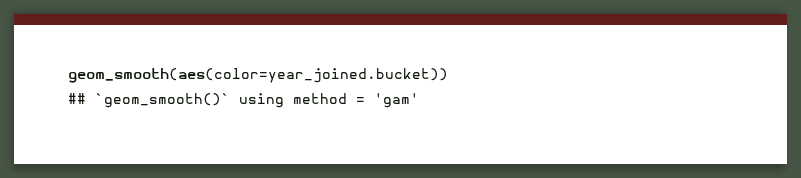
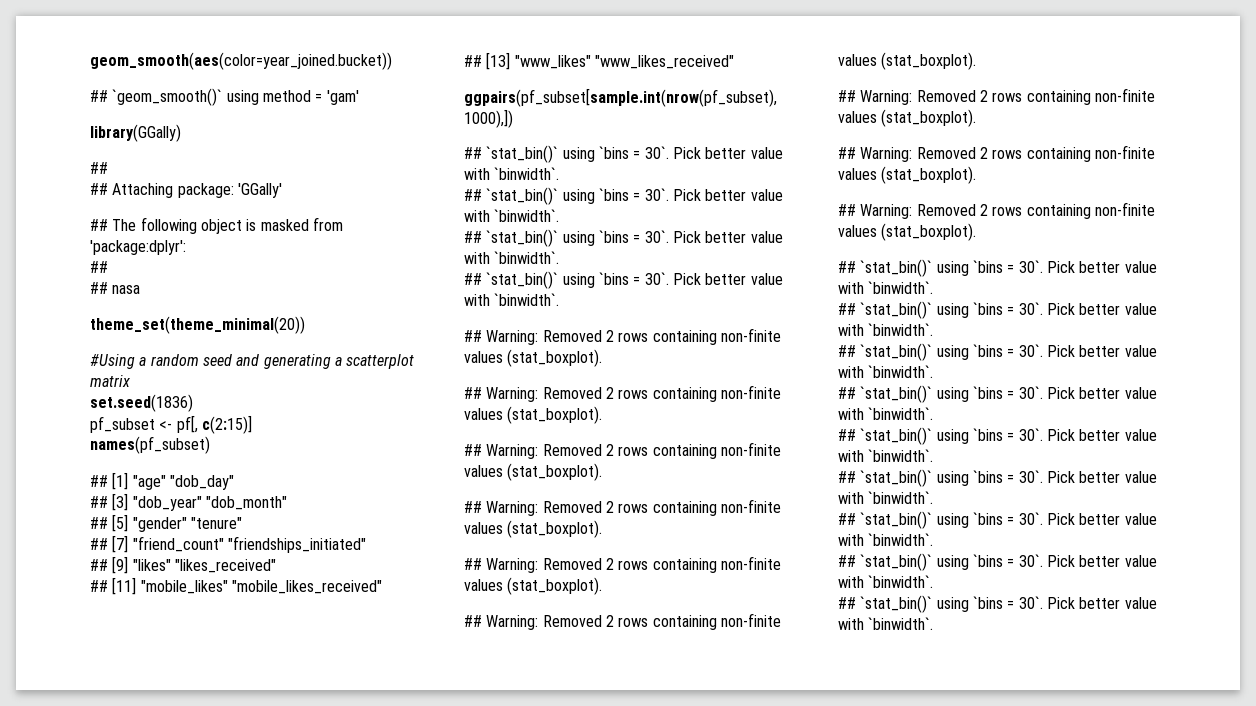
+ library(GGally)
+ ##
+ ## Attaching package: 'GGally'
+ ## The following object is masked from 'package:dplyr':
+ ##
+ ## nasa
+ theme_set(theme_minimal(20))
+ #Using a random seed and generating a scatterplot matrix
+ set.seed(1836)
+ pf_subset <- pf[, c(2:15)]
+ names(pf_subset)
+ ## [1] "age" "dob_day"
+ ## [3] "dob_year" "dob_month"
+ ## [5] "gender" "tenure"
+ ## [7] "friend_count" "friendships_initiated"
+ ## [9] "likes" "likes_received"
+ ## [11] "mobile_likes" "mobile_likes_received"
+ ## [13] "www_likes" "www_likes_received"
+ ggpairs(pf_subset[sample.int(nrow(pf_subset), 1000),])
+ ## `stat_bin()` using `bins = 30`. Pick better value with `binwidth`.
+ ## `stat_bin()` using `bins = 30`. Pick better value with `binwidth`.
+ ## `stat_bin()` using `bins = 30`. Pick better value with `binwidth`.
+ ## `stat_bin()` using `bins = 30`. Pick better value with `binwidth`.
+ ## Warning: Removed 2 rows containing non-finite values (stat_boxplot).
+ ## Warning: Removed 2 rows containing non-finite values (stat_boxplot).
+ ## Warning: Removed 2 rows containing non-finite values (stat_boxplot).
+ ## Warning: Removed 2 rows containing non-finite values (stat_boxplot).
+ ## Warning: Removed 2 rows containing non-finite values (stat_boxplot).
+ ## Warning: Removed 2 rows containing non-finite values (stat_boxplot).
+ ## Warning: Removed 2 rows containing non-finite values (stat_boxplot).
+ ## Warning: Removed 2 rows containing non-finite values (stat_boxplot).
+ ## Warning: Removed 2 rows containing non-finite values (stat_boxplot).
+ ## `stat_bin()` using `bins = 30`. Pick better value with `binwidth`.
+ ## `stat_bin()` using `bins = 30`. Pick better value with `binwidth`.
+ ## `stat_bin()` using `bins = 30`. Pick better value with `binwidth`.
+ ## `stat_bin()` using `bins = 30`. Pick better value with `binwidth`.
+ ## `stat_bin()` using `bins = 30`. Pick better value with `binwidth`.
+ ## `stat_bin()` using `bins = 30`. Pick better value with `binwidth`.
+ ## `stat_bin()` using `bins = 30`. Pick better value with `binwidth`.
+ ## `stat_bin()` using `bins = 30`. Pick better value with `binwidth`.
+ ## `stat_bin()` using `bins = 30`. Pick better value with `binwidth`.

